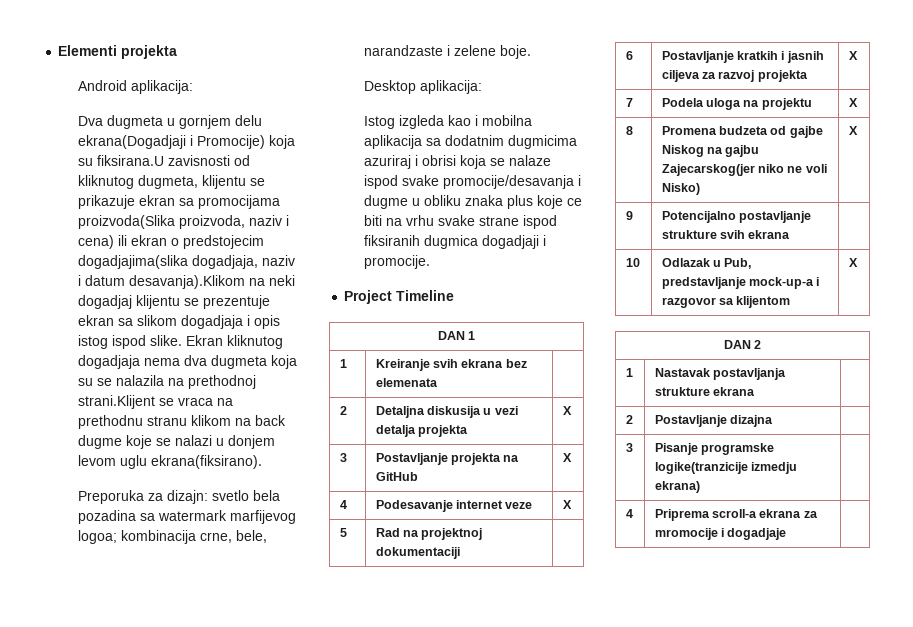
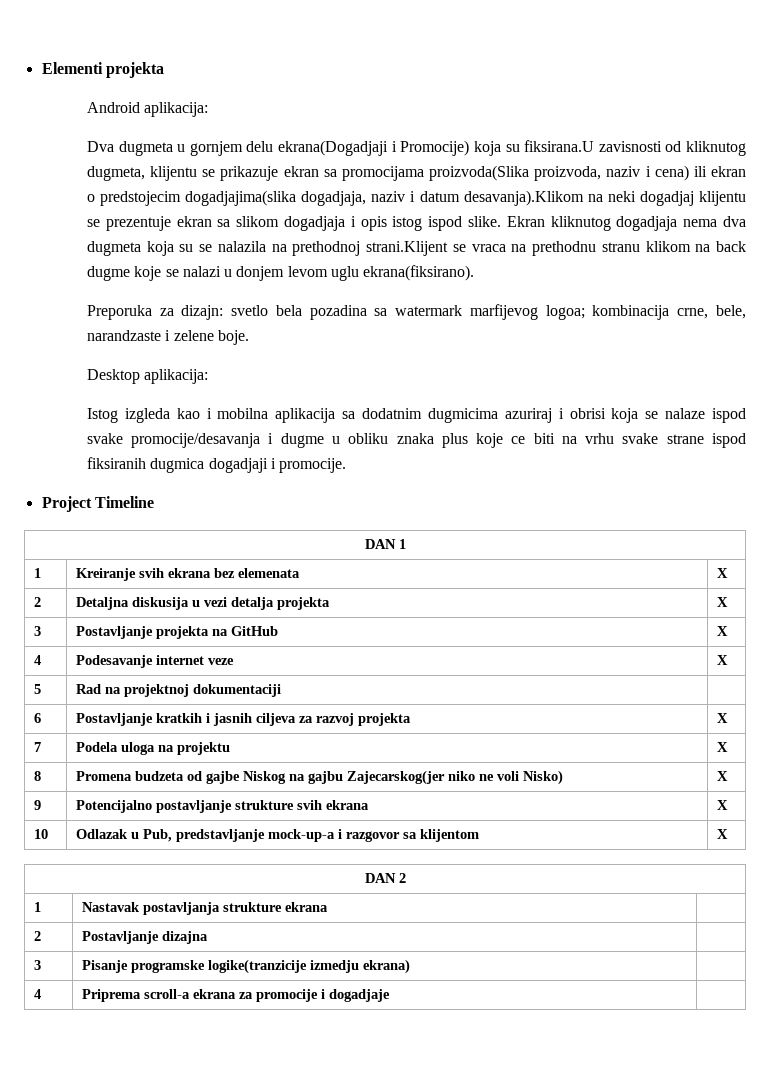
- 1 | Kreiranje svih ekrana bez elemenata |
+ 1 | Kreiranje svih ekrana bez elemenata | X
- 9 | Potencijalno postavljanje strukture svih ekrana |
+ 9 | Potencijalno postavljanje strukture svih ekrana | X
- 4 | Priprema scroll-a ekrana za mromocije i dogadjaje |
+ 4 | Priprema scroll-a ekrana za promocije i dogadjaje |

